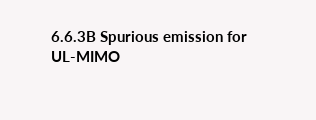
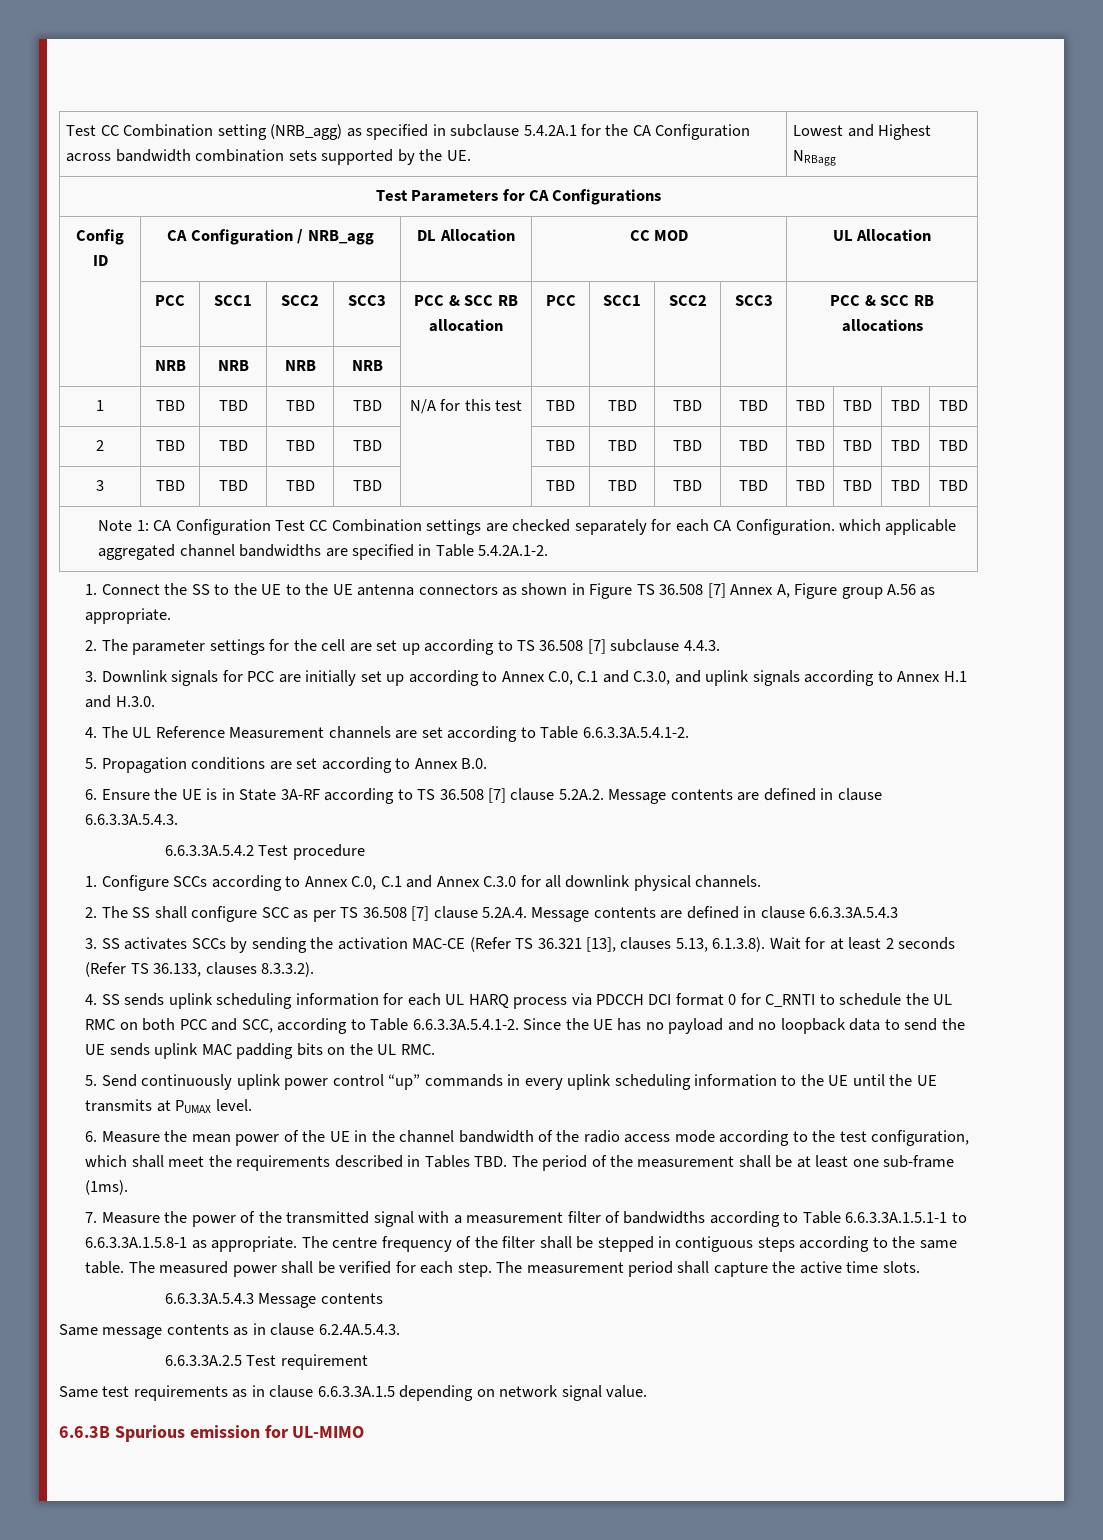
+ Test CC Combination setting (NRB_agg) as specified in subclause 5.4.2A.1 for the CA Configuration across bandwidth combination sets supported by the UE. | Lowest and Highest NRBagg
+ Test Parameters for CA Configurations
+ Config ID | CA Configuration / NRB_agg | DL Allocation | CC MOD | UL Allocation
+ | PCC | SCC1 | SCC2 | SCC3 | PCC & SCC RB allocation | PCC | SCC1 | SCC2 | SCC3 | PCC & SCC RB allocations
+ | NRB | NRB | NRB | NRB | | | | | |
+ 1 | TBD | TBD | TBD | TBD | N/A for this test | TBD | TBD | TBD | TBD | TBD | TBD | TBD | TBD
+ 2 | TBD | TBD | TBD | TBD | | TBD | TBD | TBD | TBD | TBD | TBD | TBD | TBD
+ 3 | TBD | TBD | TBD | TBD | | TBD | TBD | TBD | TBD | TBD | TBD | TBD | TBD
+ Note 1: CA Configuration Test CC Combination settings are checked separately for each CA Configuration. which applicable aggregated channel bandwidths are specified in Table 5.4.2A.1-2.
+ 1. Connect the SS to the UE to the UE antenna connectors as shown in Figure TS 36.508 [7] Annex A, Figure group A.56 as appropriate.
+ 2. The parameter settings for the cell are set up according to TS 36.508 [7] subclause 4.4.3.
+ 3. Downlink signals for PCC are initially set up according to Annex C.0, C.1 and C.3.0, and uplink signals according to Annex H.1 and H.3.0.
+ 4. The UL Reference Measurement channels are set according to Table 6.6.3.3A.5.4.1-2.
+ 5. Propagation conditions are set according to Annex B.0.
+ 6. Ensure the UE is in State 3A-RF according to TS 36.508 [7] clause 5.2A.2. Message contents are defined in clause 6.6.3.3A.5.4.3.
+ 6.6.3.3A.5.4.2 Test procedure
+ 1. Configure SCCs according to Annex C.0, C.1 and Annex C.3.0 for all downlink physical channels.
+ 2. The SS shall configure SCC as per TS 36.508 [7] clause 5.2A.4. Message contents are defined in clause 6.6.3.3A.5.4.3
+ 3. SS activates SCCs by sending the activation MAC-CE (Refer TS 36.321 [13], clauses 5.13, 6.1.3.8). Wait for at least 2 seconds (Refer TS 36.133, clauses 8.3.3.2).
+ 4. SS sends uplink scheduling information for each UL HARQ process via PDCCH DCI format 0 for C_RNTI to schedule the UL RMC on both PCC and SCC, according to Table 6.6.3.3A.5.4.1-2. Since the UE has no payload and no loopback data to send the UE sends uplink MAC padding bits on the UL RMC.
+ 5. Send continuously uplink power control “up” commands in every uplink scheduling information to the UE until the UE transmits at PUMAX level.
+ 6. Measure the mean power of the UE in the channel bandwidth of the radio access mode according to the test configuration, which shall meet the requirements described in Tables TBD. The period of the measurement shall be at least one sub-frame (1ms).
+ 7. Measure the power of the transmitted signal with a measurement filter of bandwidths according to Table 6.6.3.3A.1.5.1-1 to 6.6.3.3A.1.5.8-1 as appropriate. The centre frequency of the filter shall be stepped in contiguous steps according to the same table. The measured power shall be verified for each step. The measurement period shall capture the active time slots.
+ 6.6.3.3A.5.4.3 Message contents
+ Same message contents as in clause 6.2.4A.5.4.3.
+ 6.6.3.3A.2.5 Test requirement
+ Same test requirements as in clause 6.6.3.3A.1.5 depending on network signal value.

